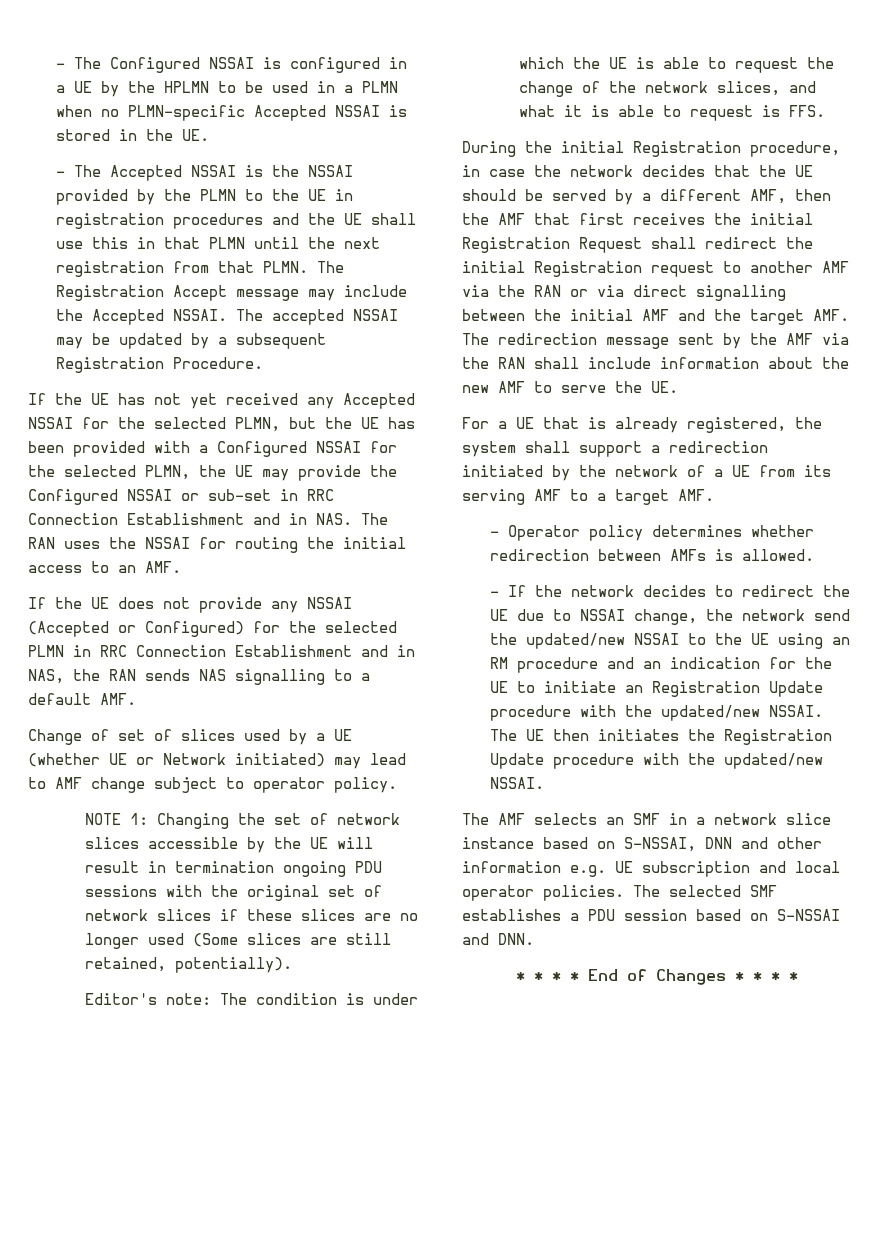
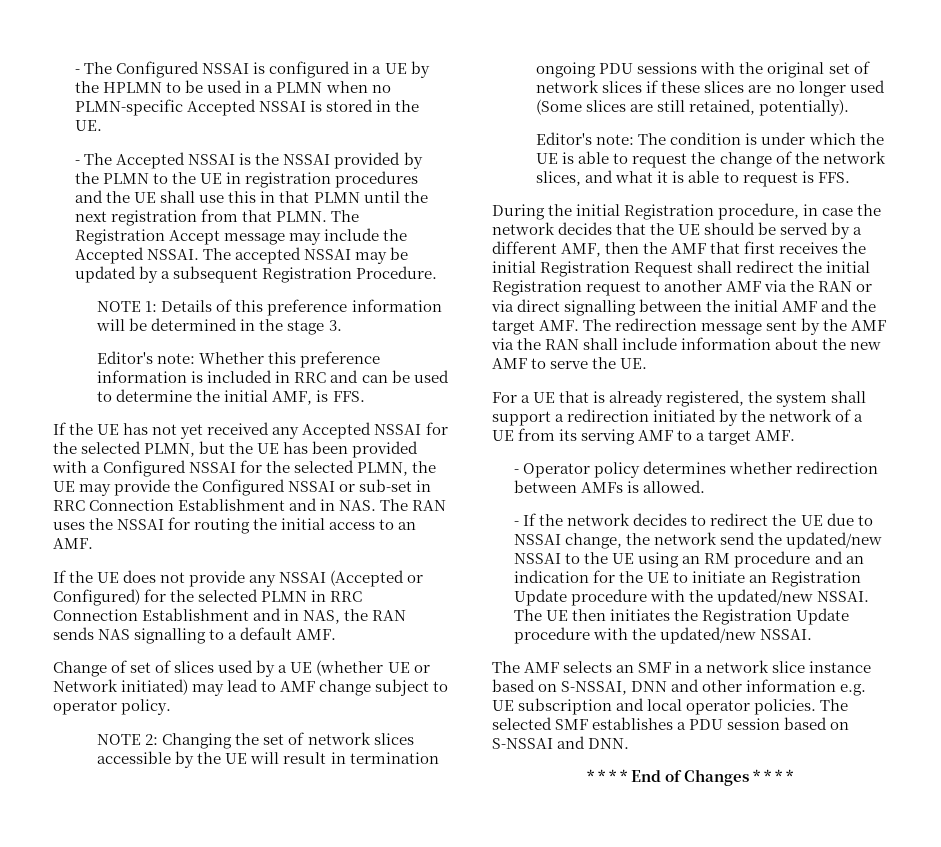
+ NOTE 1: Details of this preference information will be determined in the stage 3.
+ Editor's note: Whether this preference information is included in RRC and can be used to determine the initial AMF, is FFS.
- NOTE 1: Changing the set of network slices accessible by the UE will result in termination ongoing PDU sessions with the original set of network slices if these slices are no longer used (Some slices are still retained, potentially).
+ NOTE 2: Changing the set of network slices accessible by the UE will result in termination ongoing PDU sessions with the original set of network slices if these slices are no longer used (Some slices are still retained, potentially).

